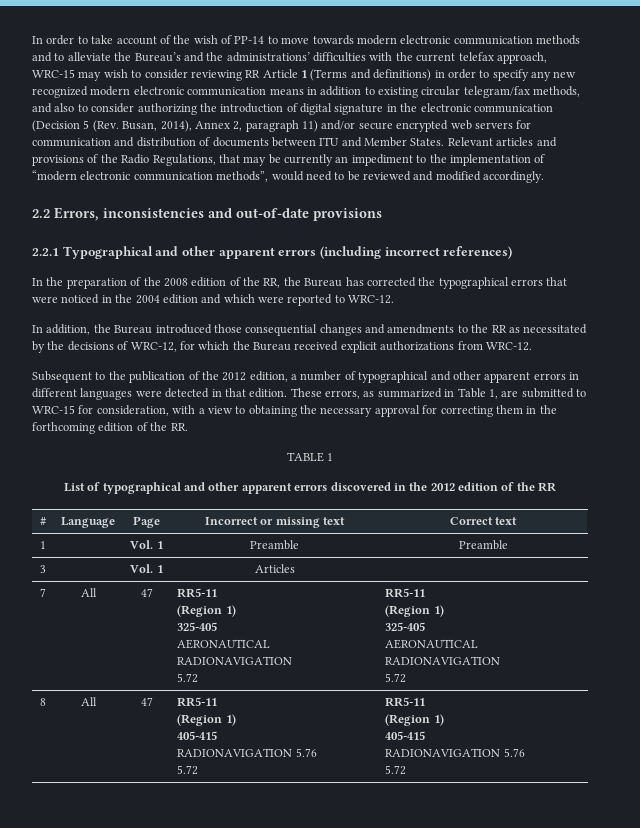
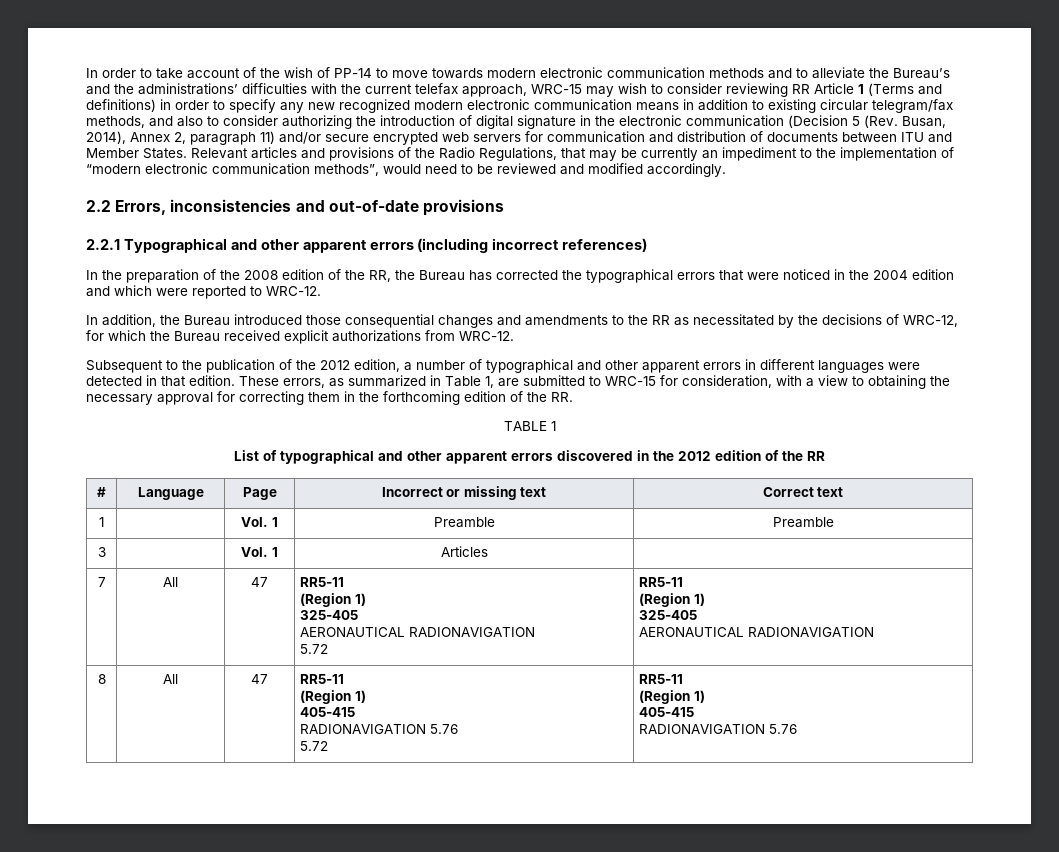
  7 | All | 47 | RR5-11
  (Region 1)
  325-405
  AERONAUTICAL RADIONAVIGATION
  5.72 | RR5-11
  (Region 1)
  325-405
  AERONAUTICAL RADIONAVIGATION
- 5.72
  8 | All | 47 | RR5-11
  (Region 1)
  405-415
  RADIONAVIGATION 5.76
  5.72 | RR5-11
  (Region 1)
  405-415
  RADIONAVIGATION 5.76
- 5.72

